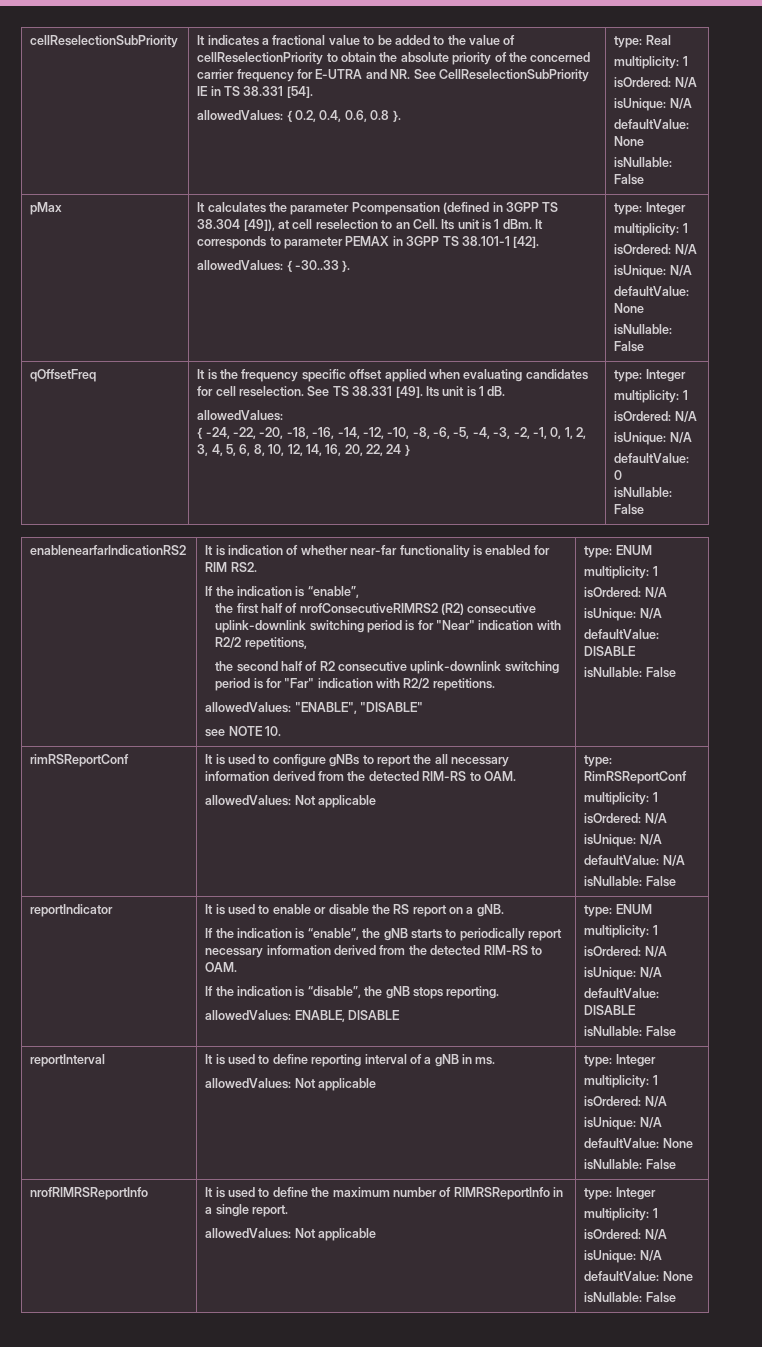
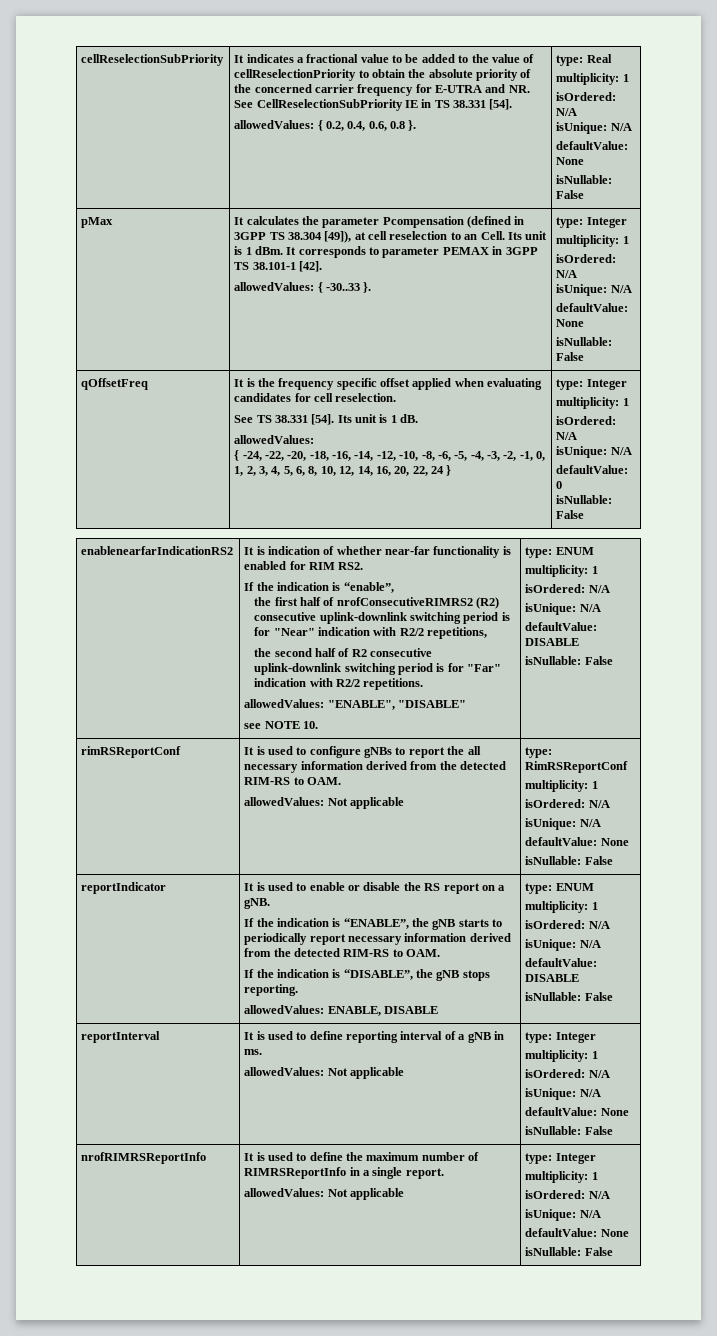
- It is the frequency specific offset applied when evaluating candidates for cell reselection. See TS 38.331 [49].
+ It is the frequency specific offset applied when evaluating candidates for cell reselection.
+ See TS 38.331 [54].
  rimRSReportConf | It is used to configure gNBs to report the all necessary information derived from the detected RIM-RS to OAM.
  allowedValues: Not applicable | type: RimRSReportConf
  multiplicity: 1
  isOrdered: N/A
  isUnique: N/A
- defaultValue: N/A
+ defaultValue: None
- If the indication is “enable”, the gNB starts to periodically report necessary information derived from the detected RIM-RS to OAM.
+ If the indication is “ENABLE”, the gNB starts to periodically report necessary information derived from the detected RIM-RS to OAM.
- If the indication is “disable”, the gNB stops reporting.
+ If the indication is “DISABLE”, the gNB stops reporting.

